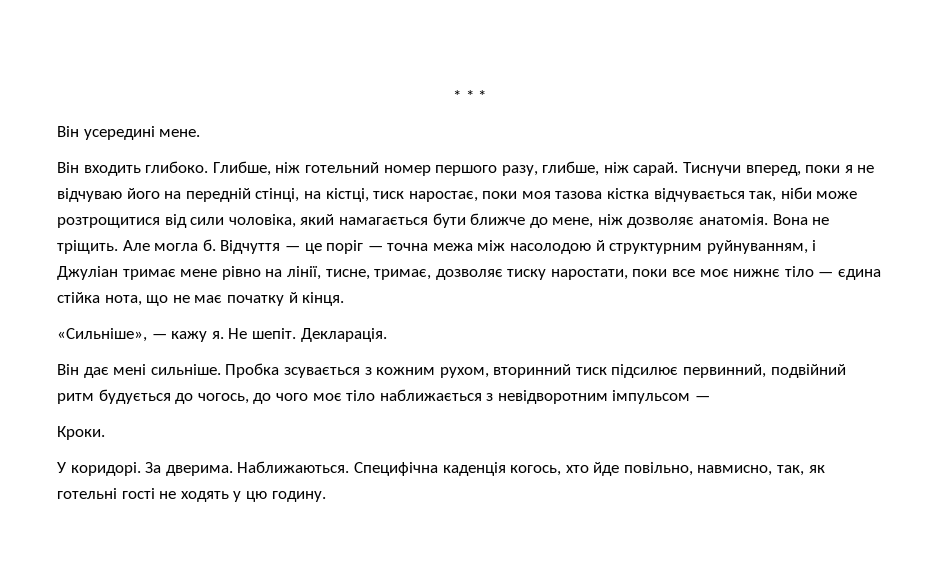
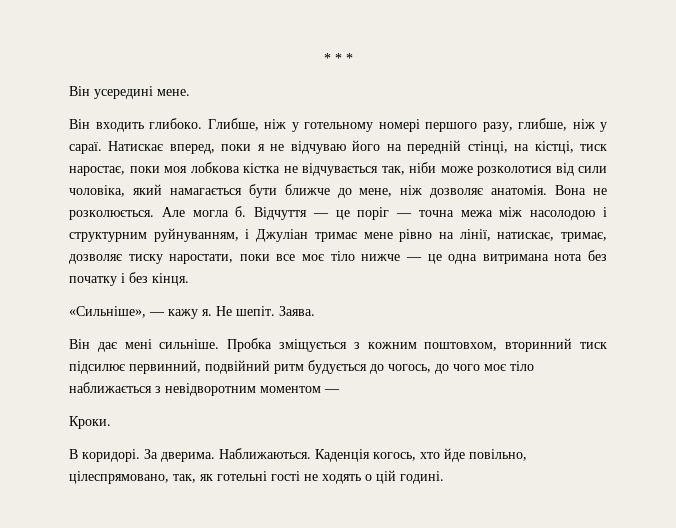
- Глибше, ніж готельний номер першого разу, глибше, ніж сарай. Тиснучи вперед, поки я не відчуваю його на передній стінці, на кістці, тиск наростає, поки моя тазова кістка відчувається так, ніби може розтрощитися від сили чоловіка, який намагається бути ближче до мене, ніж дозволяє анатомія.
+ Глибше, ніж у готельному номері першого разу, глибше, ніж у сараї. Натискає вперед, поки я не відчуваю його на передній стінці, на кістці, тиск наростає, поки моя лобкова кістка не відчувається так, ніби може розколотися від сили чоловіка, який намагається бути ближче до мене, ніж дозволяє анатомія.
- Вона не тріщить.
+ Вона не розколюється.
- Відчуття — це поріг — точна межа між насолодою й структурним руйнуванням, і Джуліан тримає мене рівно на лінії, тисне, тримає, дозволяє тиску наростати, поки все моє нижнє тіло — єдина стійка нота, що не має початку й кінця.
+ Відчуття — це поріг — точна межа між насолодою і структурним руйнуванням, і Джуліан тримає мене рівно на лінії, натискає, тримає, дозволяє тиску наростати, поки все моє тіло нижче — це одна витримана нота без початку і без кінця.
- Декларація.
+ Заява.
- Пробка зсувається з кожним рухом, вторинний тиск підсилює первинний, подвійний ритм будується до чогось, до чого моє тіло наближається з невідворотним імпульсом —
+ Пробка зміщується з кожним поштовхом, вторинний тиск підсилює первинний, подвійний ритм будується до чогось, до чого моє тіло наближається з невідворотним моментом —
- У коридорі.
+ В коридорі.
- Специфічна каденція когось, хто йде повільно, навмисно, так, як готельні гості не ходять у цю годину.
+ Каденція когось, хто йде повільно, цілеспрямовано, так, як готельні гості не ходять о цій годині.

